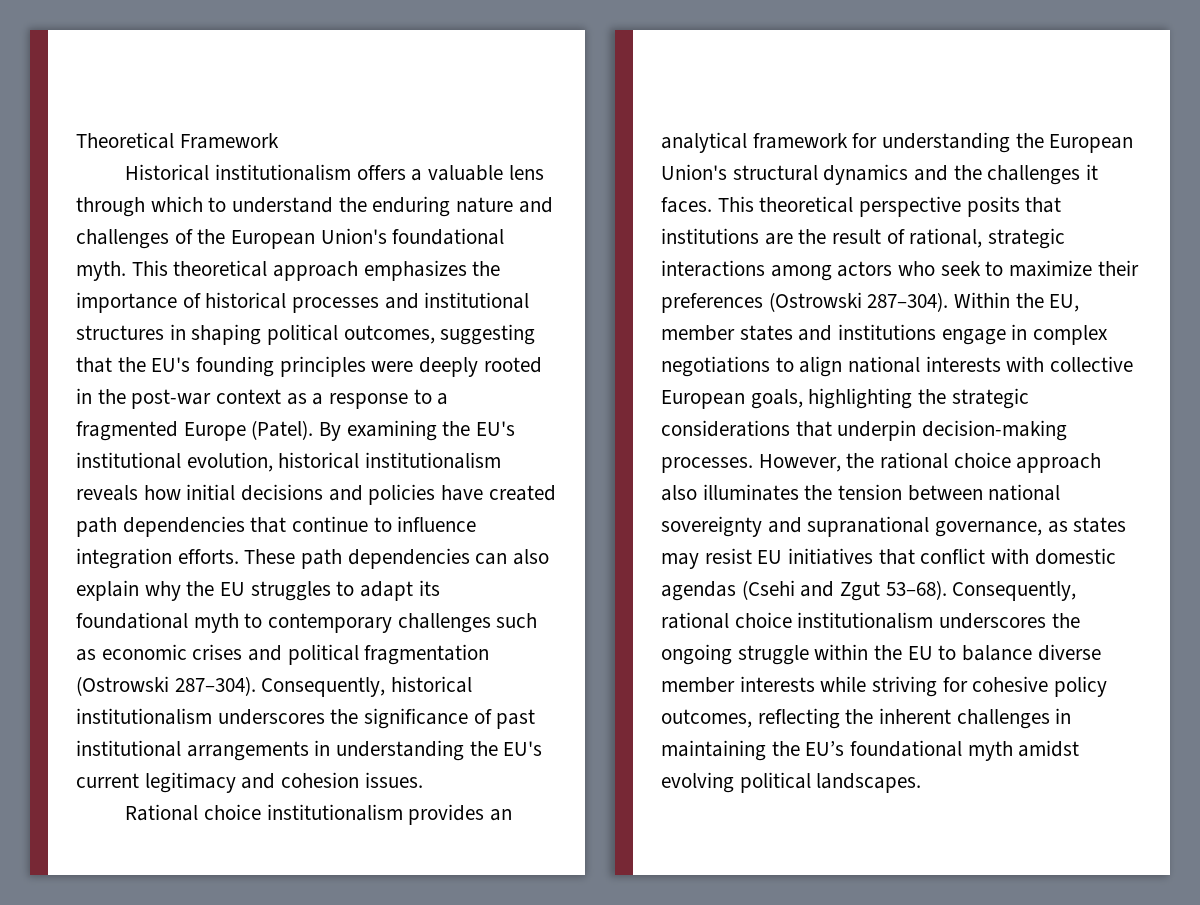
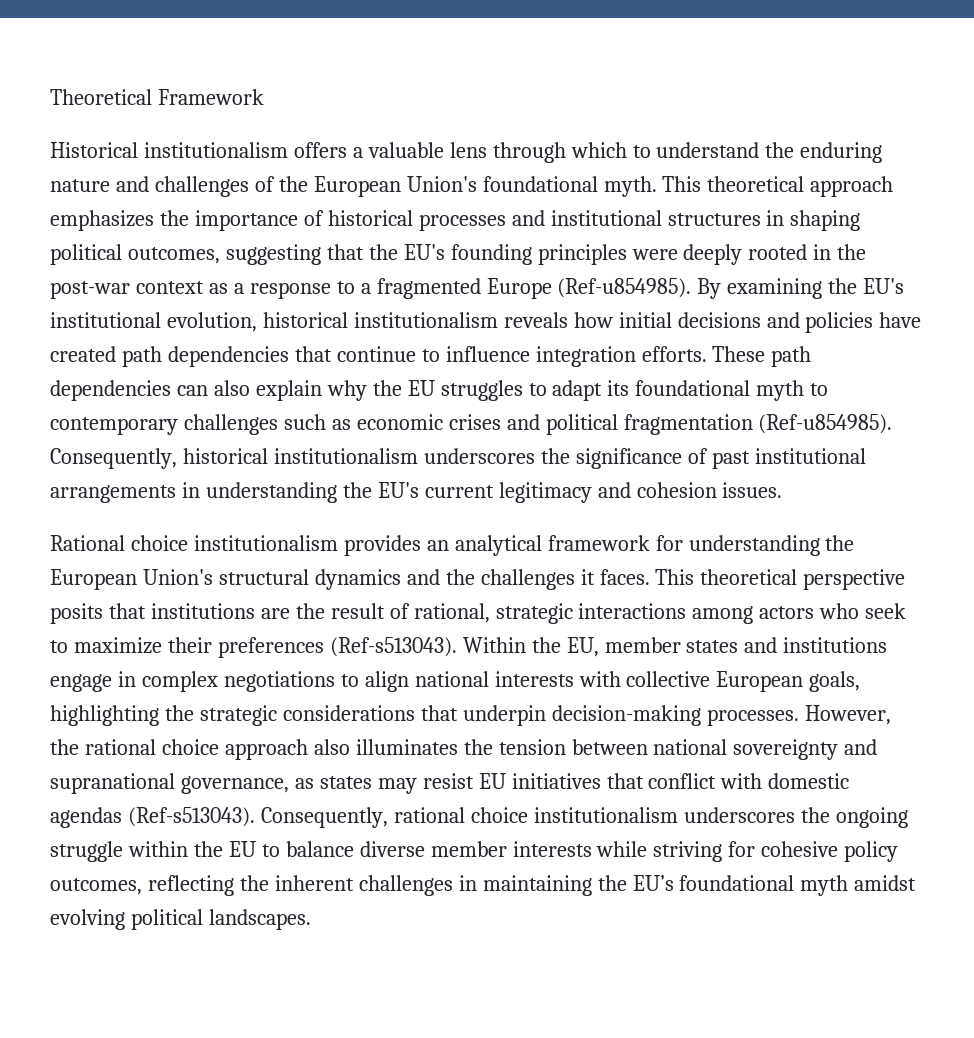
- This theoretical approach emphasizes the importance of historical processes and institutional structures in shaping political outcomes, suggesting that the EU's founding principles were deeply rooted in the post-war context as a response to a fragmented Europe (Patel).
+ This theoretical approach emphasizes the importance of historical processes and institutional structures in shaping political outcomes, suggesting that the EU's founding principles were deeply rooted in the post-war context as a response to a fragmented Europe (Ref-u854985).
- These path dependencies can also explain why the EU struggles to adapt its foundational myth to contemporary challenges such as economic crises and political fragmentation (Ostrowski 287–304).
+ These path dependencies can also explain why the EU struggles to adapt its foundational myth to contemporary challenges such as economic crises and political fragmentation (Ref-u854985).
- This theoretical perspective posits that institutions are the result of rational, strategic interactions among actors who seek to maximize their preferences (Ostrowski 287–304).
+ This theoretical perspective posits that institutions are the result of rational, strategic interactions among actors who seek to maximize their preferences (Ref-s513043).
- However, the rational choice approach also illuminates the tension between national sovereignty and supranational governance, as states may resist EU initiatives that conflict with domestic agendas (Csehi and Zgut 53–68).
+ However, the rational choice approach also illuminates the tension between national sovereignty and supranational governance, as states may resist EU initiatives that conflict with domestic agendas (Ref-s513043).

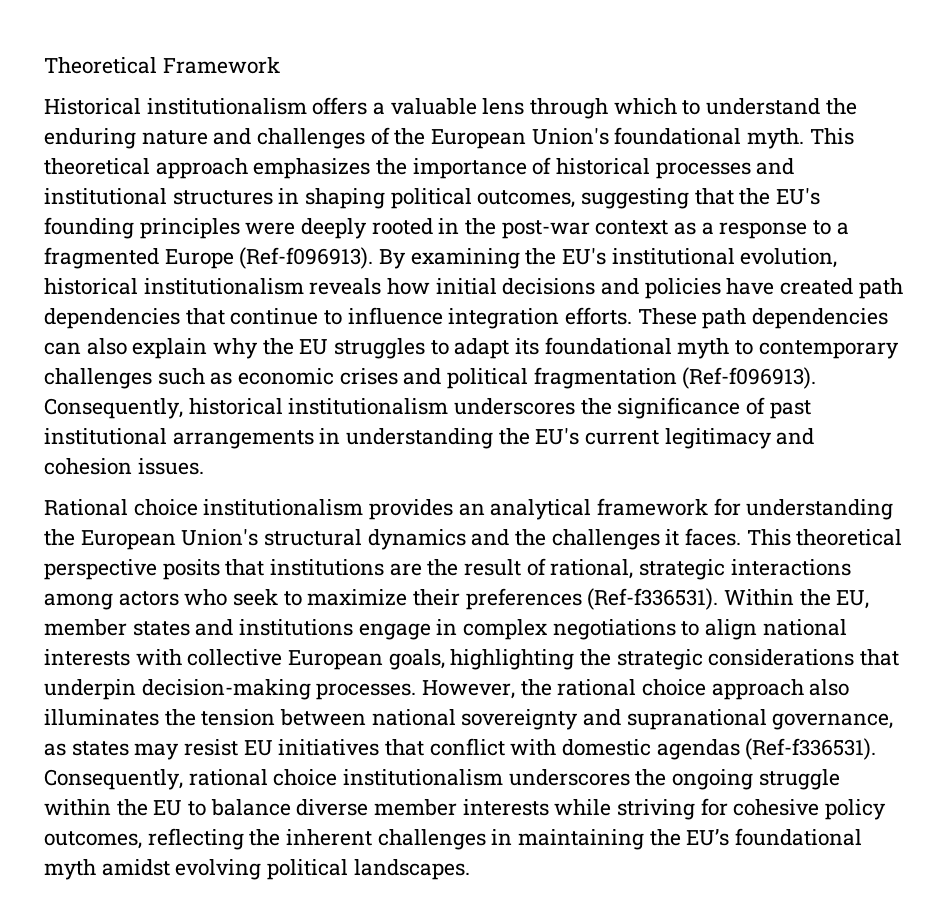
- This theoretical approach emphasizes the importance of historical processes and institutional structures in shaping political outcomes, suggesting that the EU's founding principles were deeply rooted in the post-war context as a response to a fragmented Europe (Ref-u854985).
+ This theoretical approach emphasizes the importance of historical processes and institutional structures in shaping political outcomes, suggesting that the EU's founding principles were deeply rooted in the post-war context as a response to a fragmented Europe (Ref-f096913).
- These path dependencies can also explain why the EU struggles to adapt its foundational myth to contemporary challenges such as economic crises and political fragmentation (Ref-u854985).
+ These path dependencies can also explain why the EU struggles to adapt its foundational myth to contemporary challenges such as economic crises and political fragmentation (Ref-f096913).
- This theoretical perspective posits that institutions are the result of rational, strategic interactions among actors who seek to maximize their preferences (Ref-s513043).
+ This theoretical perspective posits that institutions are the result of rational, strategic interactions among actors who seek to maximize their preferences (Ref-f336531).
- However, the rational choice approach also illuminates the tension between national sovereignty and supranational governance, as states may resist EU initiatives that conflict with domestic agendas (Ref-s513043).
+ However, the rational choice approach also illuminates the tension between national sovereignty and supranational governance, as states may resist EU initiatives that conflict with domestic agendas (Ref-f336531).

